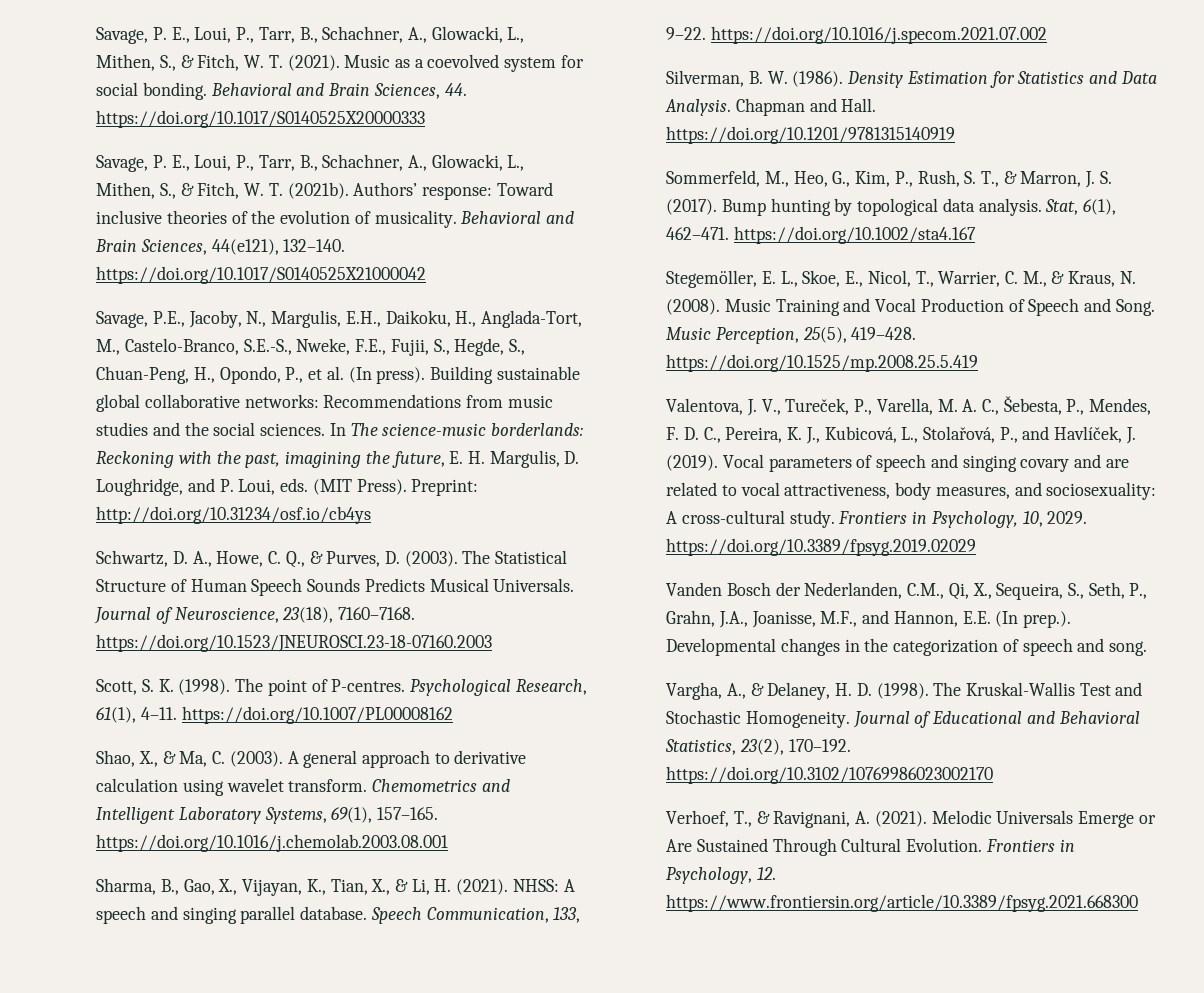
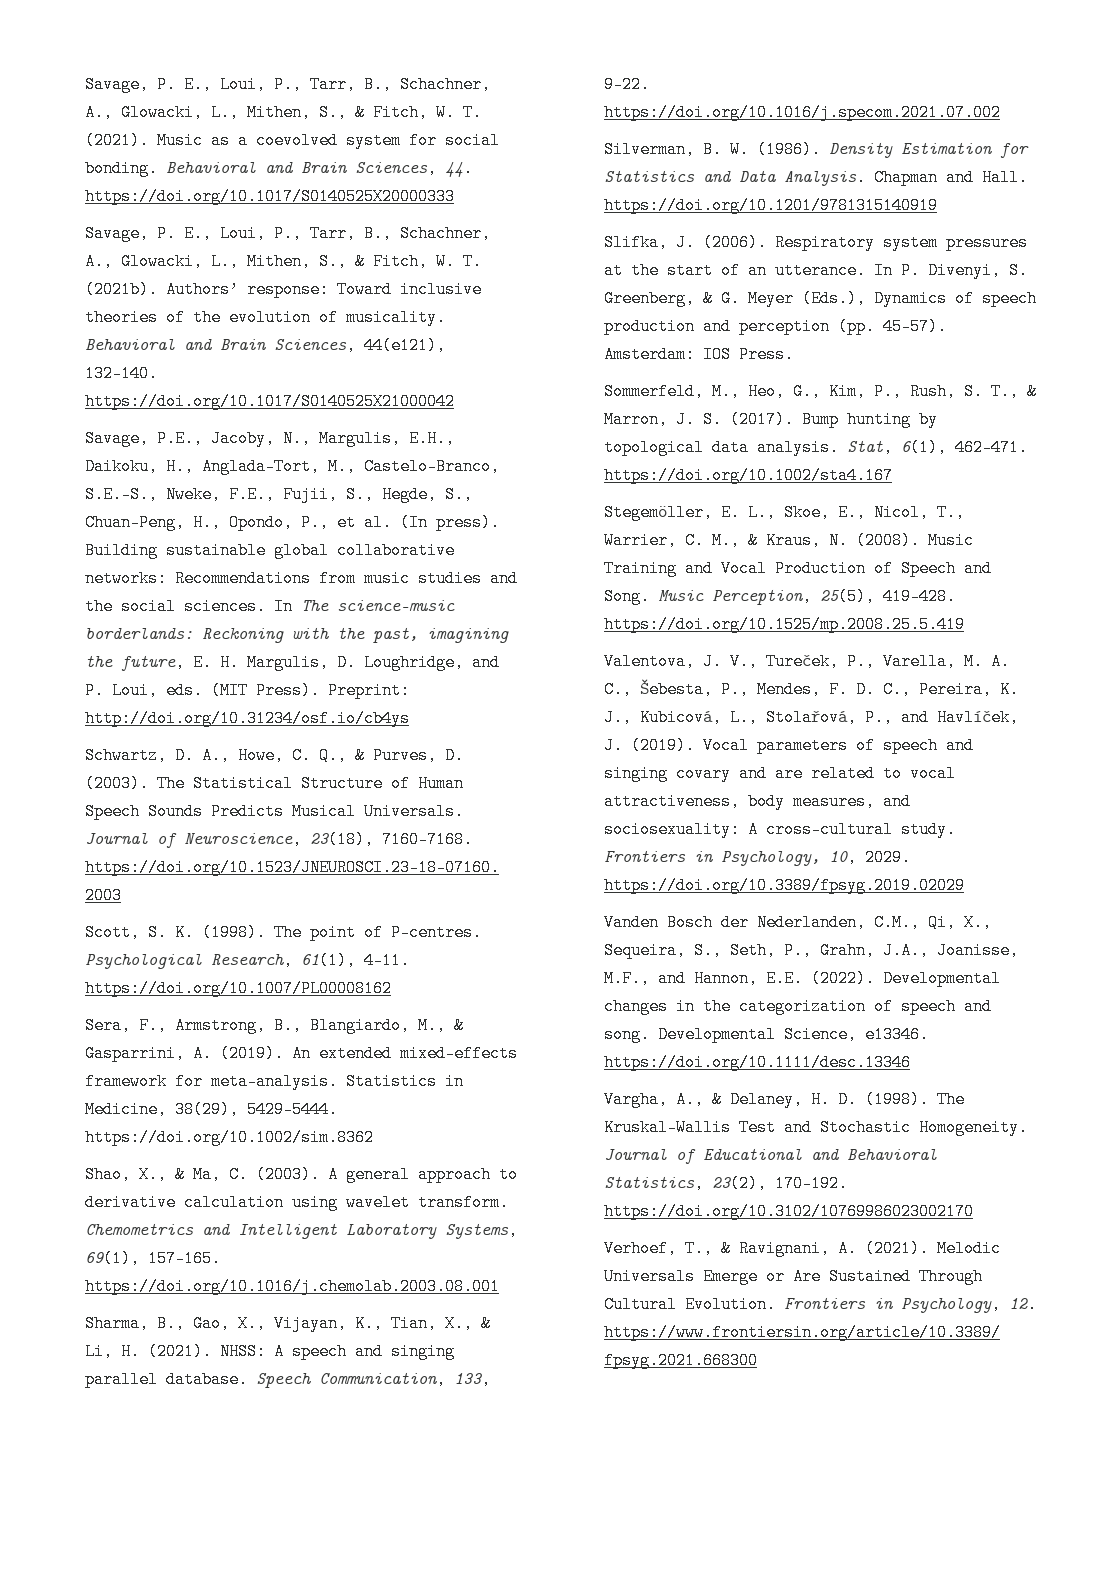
+ Sera, F., Armstrong, B., Blangiardo, M., & Gasparrini, A. (2019). An extended mixed-effects framework for meta-analysis. Statistics in Medicine, 38(29), 5429–5444. https://doi.org/10.1002/sim.8362
+ Slifka, J. (2006). Respiratory system pressures at the start of an utterance. In P. Divenyi, S. Greenberg, & G. Meyer (Eds.), Dynamics of speech production and perception (pp. 45-57). Amsterdam: IOS Press.
- Vanden Bosch der Nederlanden, C.M., Qi, X., Sequeira, S., Seth, P., Grahn, J.A., Joanisse, M.F., and Hannon, E.E. (In prep.). Developmental changes in the categorization of speech and song.
+ Vanden Bosch der Nederlanden, C.M., Qi, X., Sequeira, S., Seth, P., Grahn, J.A., Joanisse, M.F., and Hannon, E.E. (2022). Developmental changes in the categorization of speech and song. Developmental Science, e13346. https://doi.org/10.1111/desc.13346

